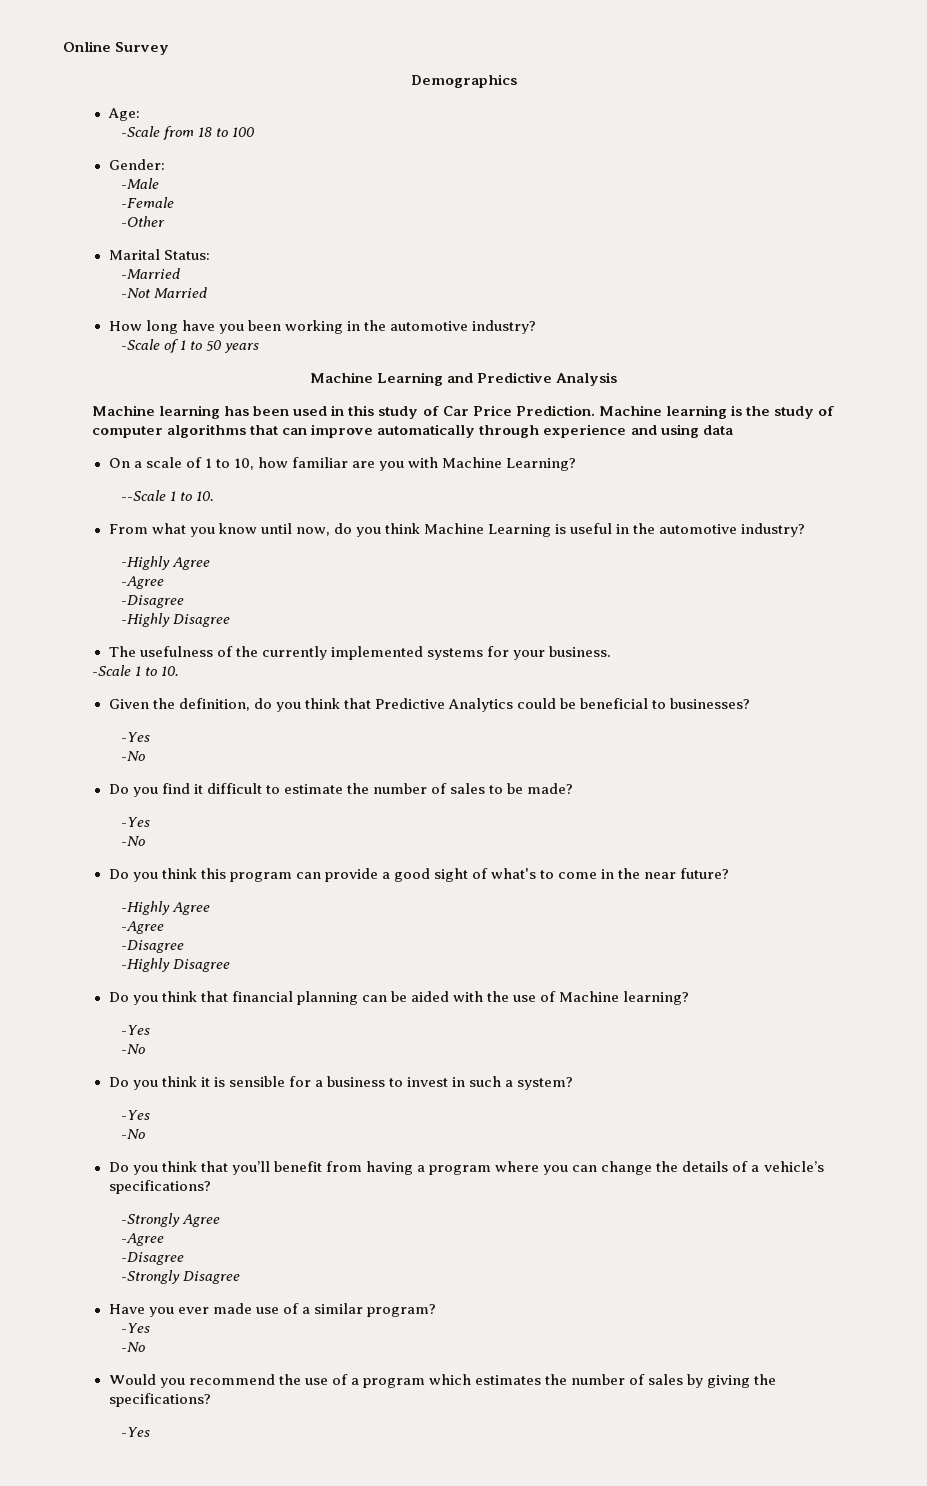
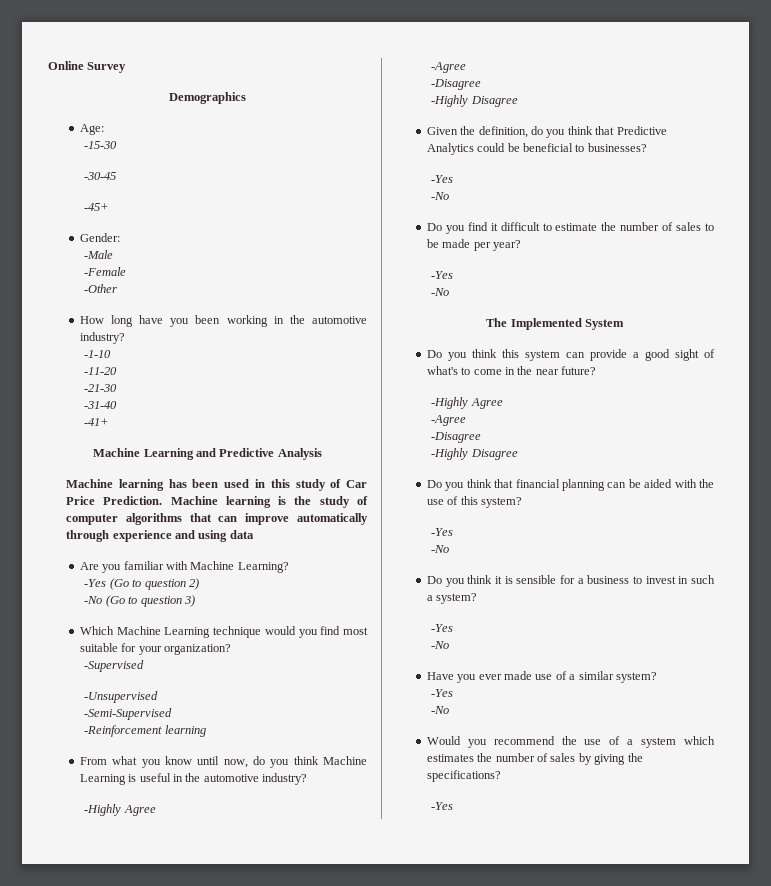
- -Scale from 18 to 100
+ -15-30
+ -30-45
+ -45+
- Marital Status:
- -Married
- -Not Married
- -Scale of 1 to 50 years
+ -1-10
+ -11-20
+ -21-30
+ -31-40
+ -41+
- On a scale of 1 to 10, how familiar are you with Machine Learning?
- --Scale 1 to 10.
+ Are you familiar with Machine Learning?
+ -Yes (Go to question 2)
+ -No (Go to question 3)
+ Which Machine Learning technique would you find most suitable for your organization?
+ -Supervised
+ -Unsupervised
+ -Semi-Supervised
+ -Reinforcement learning
- The usefulness of the currently implemented systems for your business.
- -Scale 1 to 10.
- Do you find it difficult to estimate the number of sales to be made?
+ Do you find it difficult to estimate the number of sales to be made per year?
  -Yes
  -No
+ The Implemented System
- Do you think this program can provide a good sight of what's to come in the near future?
+ Do you think this system can provide a good sight of what's to come in the near future?
- Do you think that financial planning can be aided with the use of Machine learning?
+ Do you think that financial planning can be aided with the use of this system?
- Do you think that you’ll benefit from having a program where you can change the details of a vehicle’s specifications?
- -Strongly Agree
- -Agree
- -Disagree
- -Strongly Disagree
- Have you ever made use of a similar program?
+ Have you ever made use of a similar system?
- Would you recommend the use of a program which estimates the number of sales by giving the specifications?
+ Would you recommend the use of a system which estimates the number of sales by giving the specifications?

